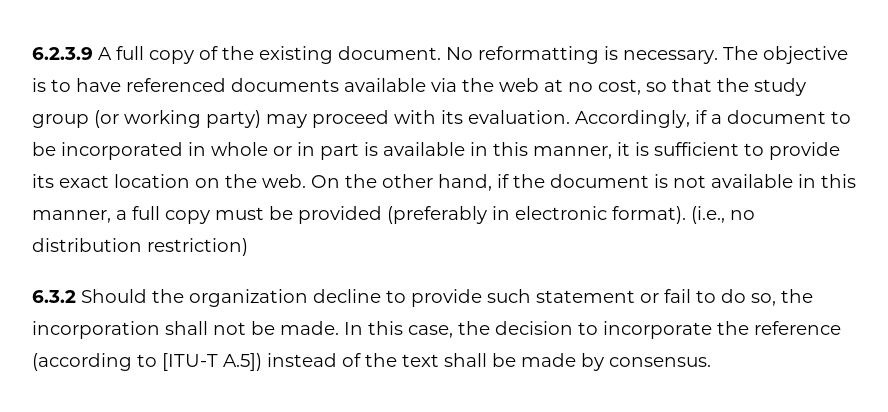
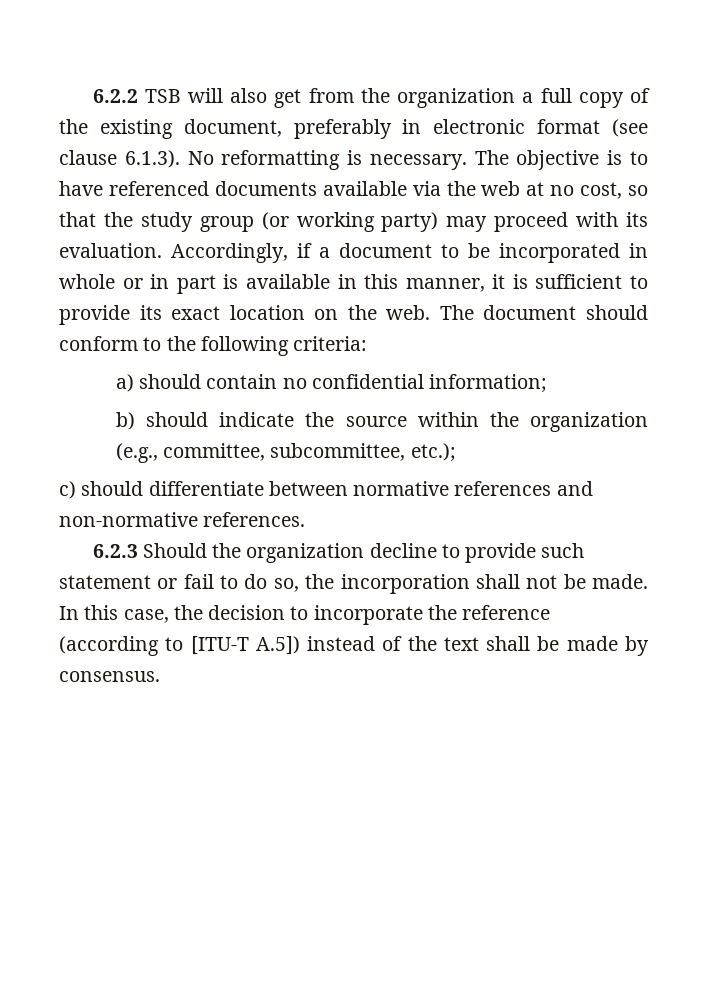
- 6.2.3.9 A full copy of the existing document. No reformatting is necessary.
+ 6.2.2 TSB will also get from the organization a full copy of the existing document, preferably in electronic format (see clause 6.1.3). No reformatting is necessary.
- On the other hand, if the document is not available in this manner, a full copy must be provided (preferably in electronic format). (i.e., no distribution restriction)
- 6.3.2 Should the organization decline to provide such statement or fail to do so, the incorporation shall not be made.
+ The document should conform to the following criteria:
+ a) should contain no confidential information;
+ b) should indicate the source within the organization (e.g., committee, subcommittee, etc.);
+ c) should differentiate between normative references and non-normative references.
+ 6.2.3 Should the organization decline to provide such statement or fail to do so, the incorporation shall not be made.

